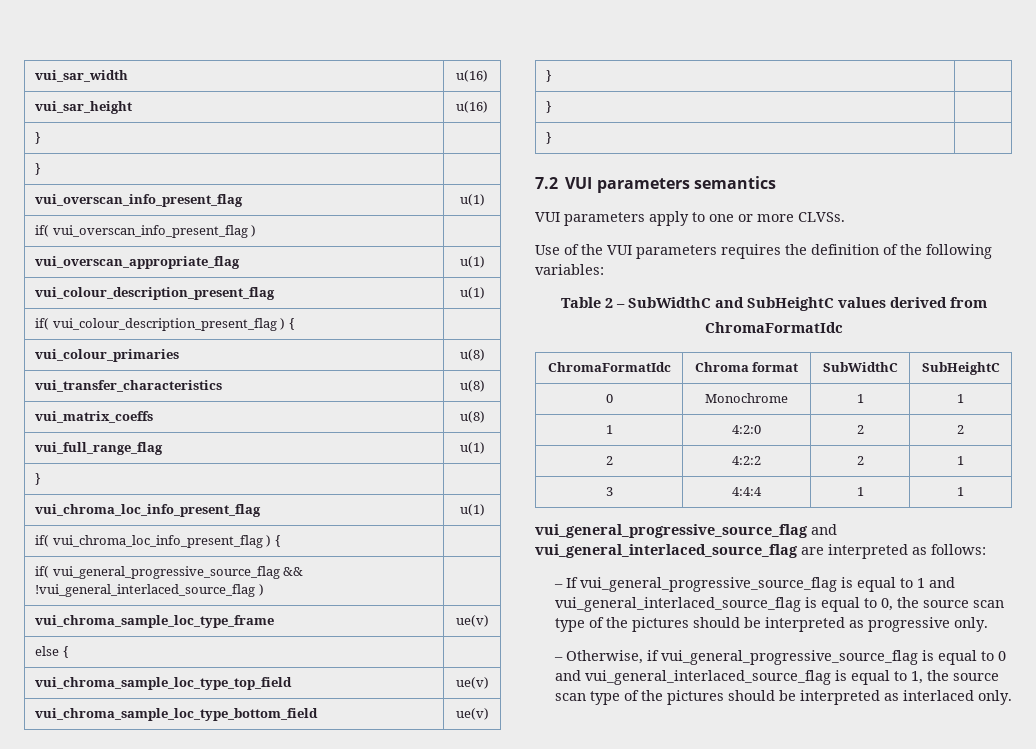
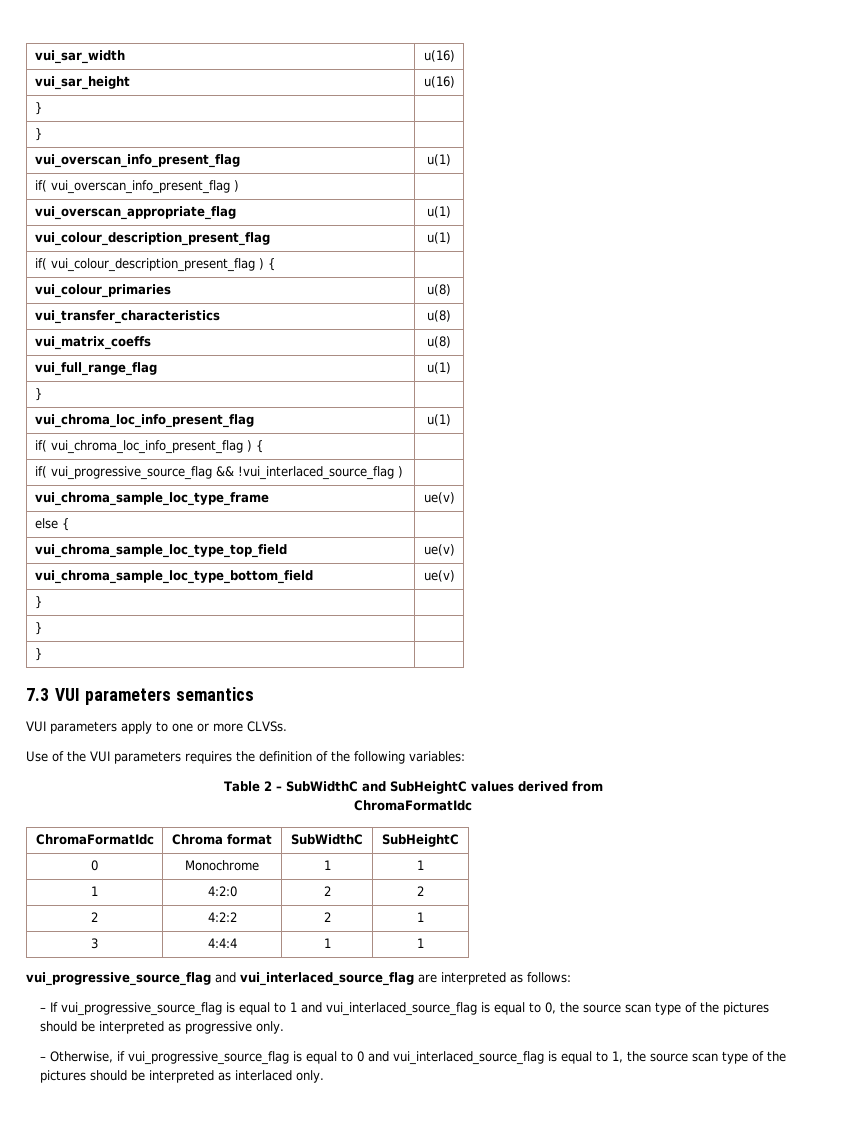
- if( vui_general_progressive_source_flag && !vui_general_interlaced_source_flag ) |
+ if( vui_progressive_source_flag && !vui_interlaced_source_flag ) |
- 7.2 VUI parameters semantics
+ 7.3 VUI parameters semantics
- vui_general_progressive_source_flag and vui_general_interlaced_source_flag are interpreted as follows:
+ vui_progressive_source_flag and vui_interlaced_source_flag are interpreted as follows:
- – If vui_general_progressive_source_flag is equal to 1 and vui_general_interlaced_source_flag is equal to 0, the source scan type of the pictures should be interpreted as progressive only.
+ – If vui_progressive_source_flag is equal to 1 and vui_interlaced_source_flag is equal to 0, the source scan type of the pictures should be interpreted as progressive only.
- – Otherwise, if vui_general_progressive_source_flag is equal to 0 and vui_general_interlaced_source_flag is equal to 1, the source scan type of the pictures should be interpreted as interlaced only.
+ – Otherwise, if vui_progressive_source_flag is equal to 0 and vui_interlaced_source_flag is equal to 1, the source scan type of the pictures should be interpreted as interlaced only.

